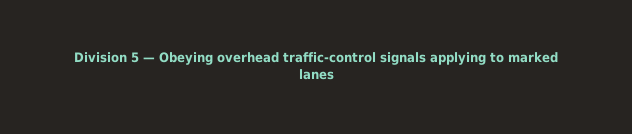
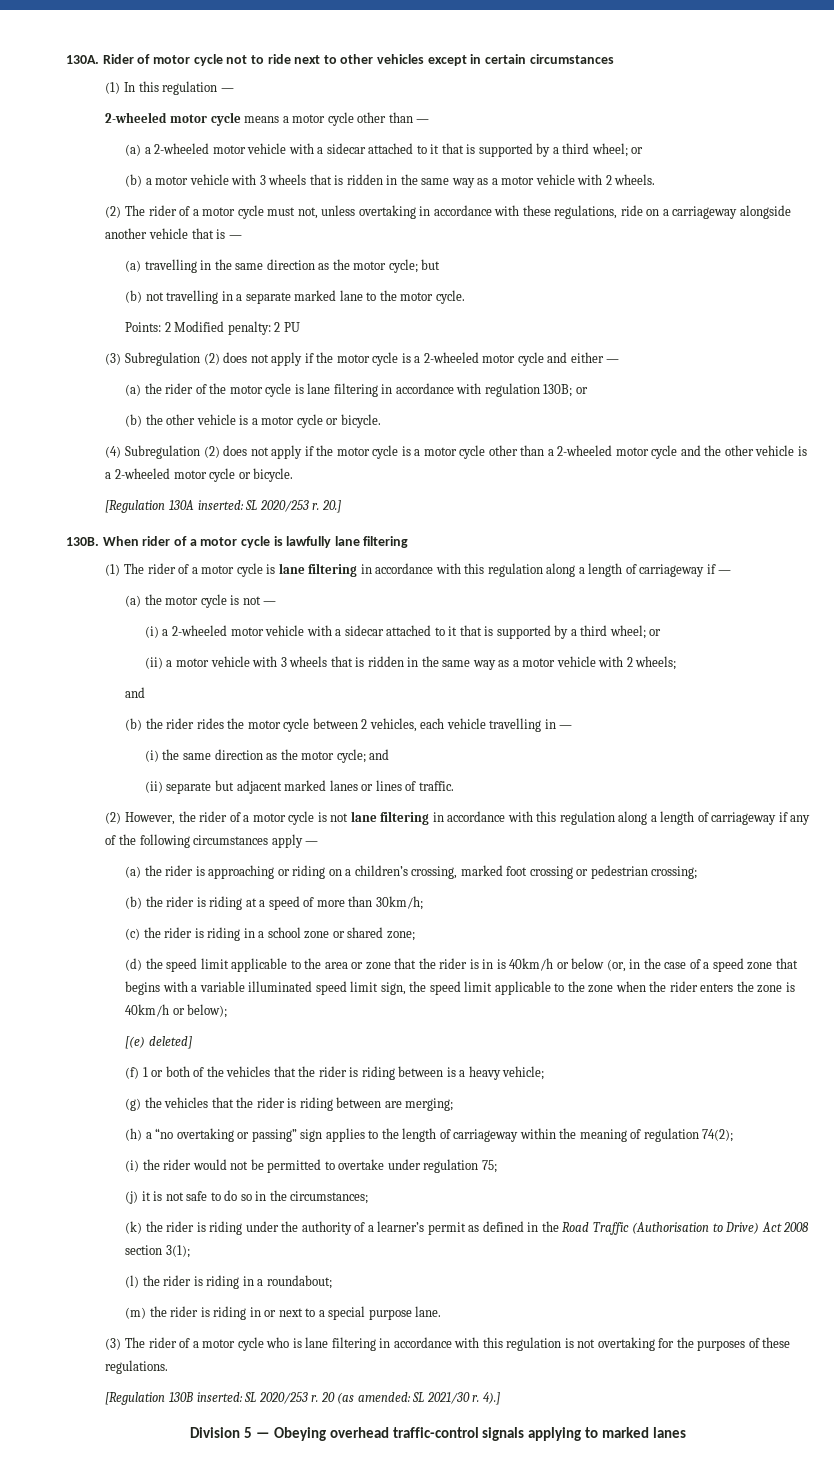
+ 130A. Rider of motor cycle not to ride next to other vehicles except in certain circumstances
+ (1) In this regulation —
+ 2-wheeled motor cycle means a motor cycle other than —
+ (a) a 2-wheeled motor vehicle with a sidecar attached to it that is supported by a third wheel; or
+ (b) a motor vehicle with 3 wheels that is ridden in the same way as a motor vehicle with 2 wheels.
+ (2) The rider of a motor cycle must not, unless overtaking in accordance with these regulations, ride on a carriageway alongside another vehicle that is —
+ (a) travelling in the same direction as the motor cycle; but
+ (b) not travelling in a separate marked lane to the motor cycle.
+ Points: 2 Modified penalty: 2 PU
+ (3) Subregulation (2) does not apply if the motor cycle is a 2-wheeled motor cycle and either —
+ (a) the rider of the motor cycle is lane filtering in accordance with regulation 130B; or
+ (b) the other vehicle is a motor cycle or bicycle.
+ (4) Subregulation (2) does not apply if the motor cycle is a motor cycle other than a 2-wheeled motor cycle and the other vehicle is a 2-wheeled motor cycle or bicycle.
+ [Regulation 130A inserted: SL 2020/253 r. 20.]
+ 130B. When rider of a motor cycle is lawfully lane filtering
+ (1) The rider of a motor cycle is lane filtering in accordance with this regulation along a length of carriageway if —
+ (a) the motor cycle is not —
+ (i) a 2-wheeled motor vehicle with a sidecar attached to it that is supported by a third wheel; or
+ (ii) a motor vehicle with 3 wheels that is ridden in the same way as a motor vehicle with 2 wheels;
+ and
+ (b) the rider rides the motor cycle between 2 vehicles, each vehicle travelling in —
+ (i) the same direction as the motor cycle; and
+ (ii) separate but adjacent marked lanes or lines of traffic.
+ (2) However, the rider of a motor cycle is not lane filtering in accordance with this regulation along a length of carriageway if any of the following circumstances apply —
+ (a) the rider is approaching or riding on a children’s crossing, marked foot crossing or pedestrian crossing;
+ (b) the rider is riding at a speed of more than 30km/h;
+ (c) the rider is riding in a school zone or shared zone;
+ (d) the speed limit applicable to the area or zone that the rider is in is 40km/h or below (or, in the case of a speed zone that begins with a variable illuminated speed limit sign, the speed limit applicable to the zone when the rider enters the zone is 40km/h or below);
+ [(e) deleted]
+ (f) 1 or both of the vehicles that the rider is riding between is a heavy vehicle;
+ (g) the vehicles that the rider is riding between are merging;
+ (h) a “no overtaking or passing” sign applies to the length of carriageway within the meaning of regulation 74(2);
+ (i) the rider would not be permitted to overtake under regulation 75;
+ (j) it is not safe to do so in the circumstances;
+ (k) the rider is riding under the authority of a learner’s permit as defined in the Road Traffic (Authorisation to Drive) Act 2008 section 3(1);
+ (l) the rider is riding in a roundabout;
+ (m) the rider is riding in or next to a special purpose lane.
+ (3) The rider of a motor cycle who is lane filtering in accordance with this regulation is not overtaking for the purposes of these regulations.
+ [Regulation 130B inserted: SL 2020/253 r. 20 (as amended: SL 2021/30 r. 4).]

